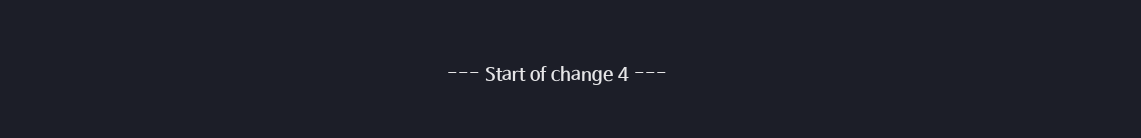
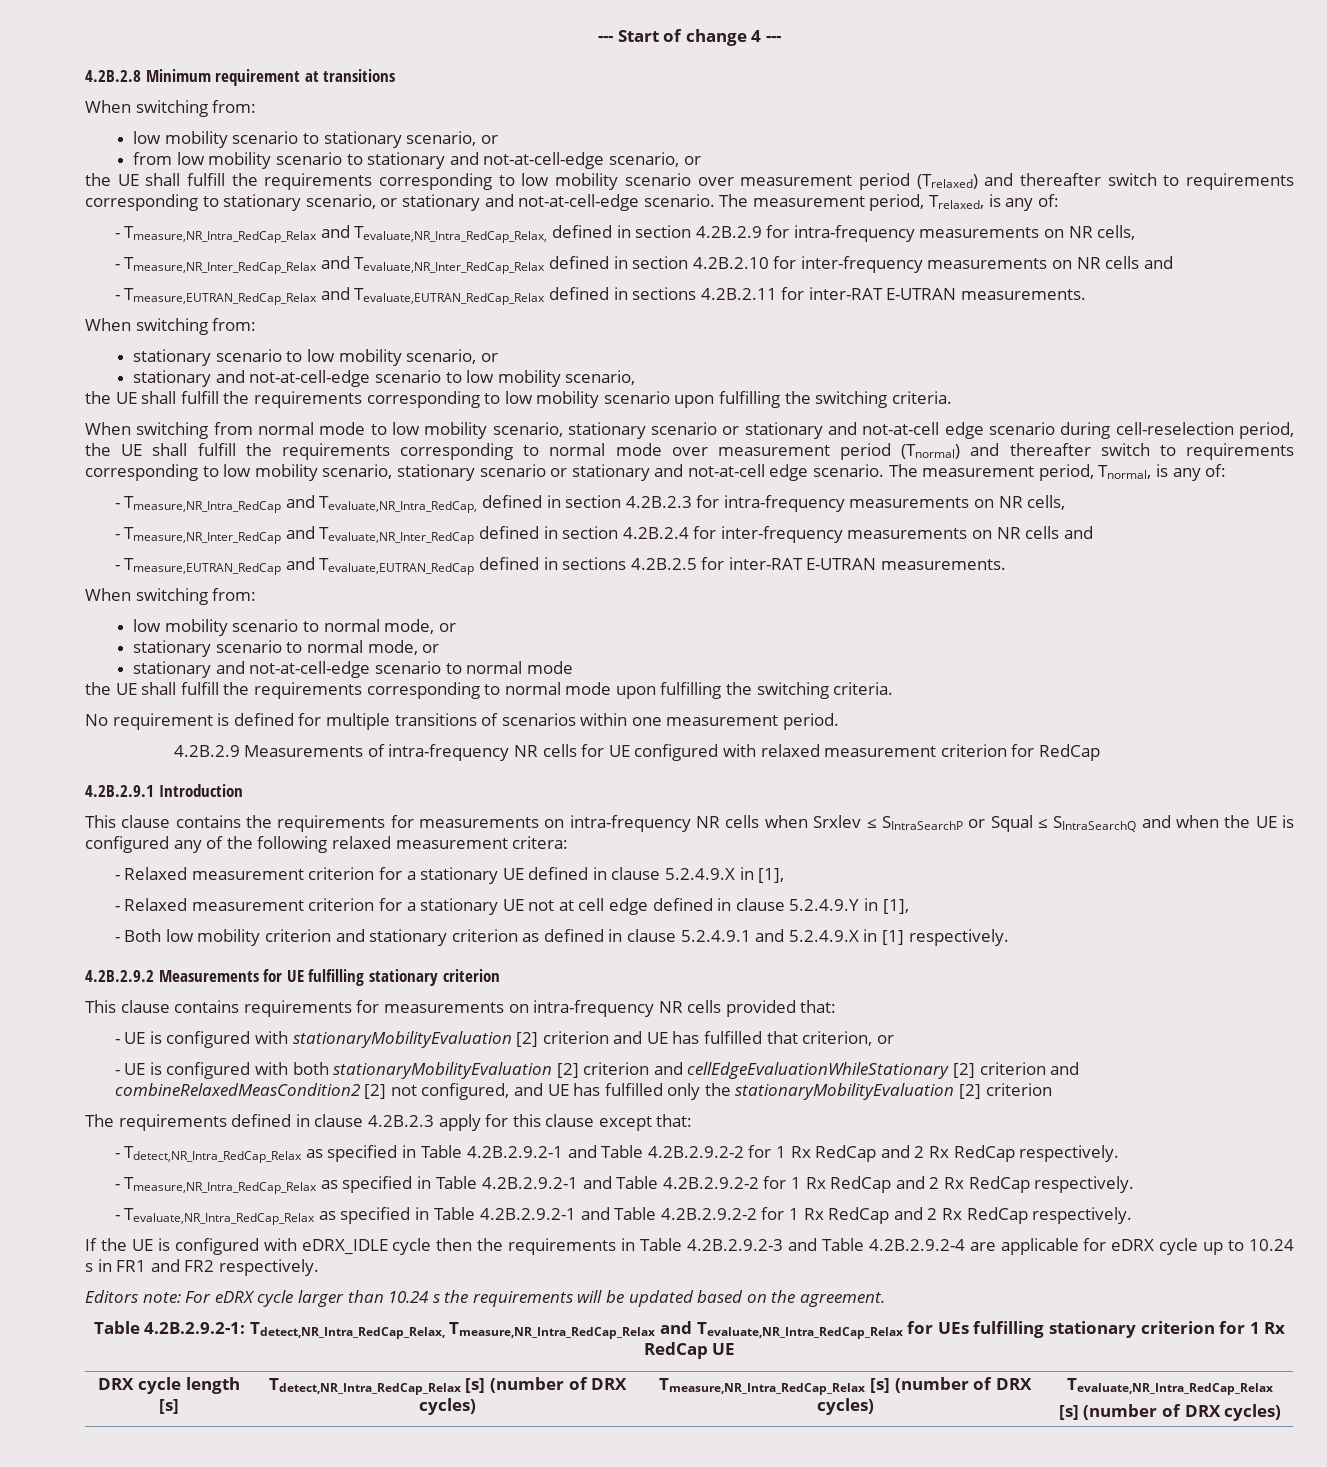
+ 4.2B.2.8 Minimum requirement at transitions
+ When switching from:
+ low mobility scenario to stationary scenario, or
+ from low mobility scenario to stationary and not-at-cell-edge scenario, or
+ the UE shall fulfill the requirements corresponding to low mobility scenario over measurement period (Trelaxed) and thereafter switch to requirements corresponding to stationary scenario, or stationary and not-at-cell-edge scenario. The measurement period, Trelaxed, is any of:
+ - Tmeasure,NR_Intra_RedCap_Relax and Tevaluate,NR_Intra_RedCap_Relax, defined in section 4.2B.2.9 for intra-frequency measurements on NR cells,
+ - Tmeasure,NR_Inter_RedCap_Relax and Tevaluate,NR_Inter_RedCap_Relax defined in section 4.2B.2.10 for inter-frequency measurements on NR cells and
+ - Tmeasure,EUTRAN_RedCap_Relax and Tevaluate,EUTRAN_RedCap_Relax defined in sections 4.2B.2.11 for inter-RAT E-UTRAN measurements.
+ When switching from:
+ stationary scenario to low mobility scenario, or
+ stationary and not-at-cell-edge scenario to low mobility scenario,
+ the UE shall fulfill the requirements corresponding to low mobility scenario upon fulfilling the switching criteria.
+ When switching from normal mode to low mobility scenario, stationary scenario or stationary and not-at-cell edge scenario during cell-reselection period, the UE shall fulfill the requirements corresponding to normal mode over measurement period (Tnormal) and thereafter switch to requirements corresponding to low mobility scenario, stationary scenario or stationary and not-at-cell edge scenario. The measurement period, Tnormal, is any of:
+ - Tmeasure,NR_Intra_RedCap and Tevaluate,NR_Intra_RedCap, defined in section 4.2B.2.3 for intra-frequency measurements on NR cells,
+ - Tmeasure,NR_Inter_RedCap and Tevaluate,NR_Inter_RedCap defined in section 4.2B.2.4 for inter-frequency measurements on NR cells and
+ - Tmeasure,EUTRAN_RedCap and Tevaluate,EUTRAN_RedCap defined in sections 4.2B.2.5 for inter-RAT E-UTRAN measurements.
+ When switching from:
+ low mobility scenario to normal mode, or
+ stationary scenario to normal mode, or
+ stationary and not-at-cell-edge scenario to normal mode
+ the UE shall fulfill the requirements corresponding to normal mode upon fulfilling the switching criteria.
+ No requirement is defined for multiple transitions of scenarios within one measurement period.
+ 4.2B.2.9 Measurements of intra-frequency NR cells for UE configured with relaxed measurement criterion for RedCap
+ 4.2B.2.9.1 Introduction
+ This clause contains the requirements for measurements on intra-frequency NR cells when Srxlev ≤ SIntraSearchP or Squal ≤ SIntraSearchQ and when the UE is configured any of the following relaxed measurement critera:
+ - Relaxed measurement criterion for a stationary UE defined in clause 5.2.4.9.X in [1],
+ - Relaxed measurement criterion for a stationary UE not at cell edge defined in clause 5.2.4.9.Y in [1],
+ - Both low mobility criterion and stationary criterion as defined in clause 5.2.4.9.1 and 5.2.4.9.X in [1] respectively.
+ 4.2B.2.9.2 Measurements for UE fulfilling stationary criterion
+ This clause contains requirements for measurements on intra-frequency NR cells provided that:
+ - UE is configured with stationaryMobilityEvaluation [2] criterion and UE has fulfilled that criterion, or
+ - UE is configured with both stationaryMobilityEvaluation [2] criterion and cellEdgeEvaluationWhileStationary [2] criterion and combineRelaxedMeasCondition2 [2] not configured, and UE has fulfilled only the stationaryMobilityEvaluation [2] criterion
+ The requirements defined in clause 4.2B.2.3 apply for this clause except that:
+ - Tdetect,NR_Intra_RedCap_Relax as specified in Table 4.2B.2.9.2-1 and Table 4.2B.2.9.2-2 for 1 Rx RedCap and 2 Rx RedCap respectively.
+ - Tmeasure,NR_Intra_RedCap_Relax as specified in Table 4.2B.2.9.2-1 and Table 4.2B.2.9.2-2 for 1 Rx RedCap and 2 Rx RedCap respectively.
+ - Tevaluate,NR_Intra_RedCap_Relax as specified in Table 4.2B.2.9.2-1 and Table 4.2B.2.9.2-2 for 1 Rx RedCap and 2 Rx RedCap respectively.
+ If the UE is configured with eDRX_IDLE cycle then the requirements in Table 4.2B.2.9.2-3 and Table 4.2B.2.9.2-4 are applicable for eDRX cycle up to 10.24 s in FR1 and FR2 respectively.
+ Editors note: For eDRX cycle larger than 10.24 s the requirements will be updated based on the agreement.
+ Table 4.2B.2.9.2-1: Tdetect,NR_Intra_RedCap_Relax, Tmeasure,NR_Intra_RedCap_Relax and Tevaluate,NR_Intra_RedCap_Relax for UEs fulfilling stationary criterion for 1 Rx RedCap UE
+ DRX cycle length [s] | Tdetect,NR_Intra_RedCap_Relax [s] (number of DRX cycles) | Tmeasure,NR_Intra_RedCap_Relax [s] (number of DRX cycles) | Tevaluate,NR_Intra_RedCap_Relax
+ [s] (number of DRX cycles)

